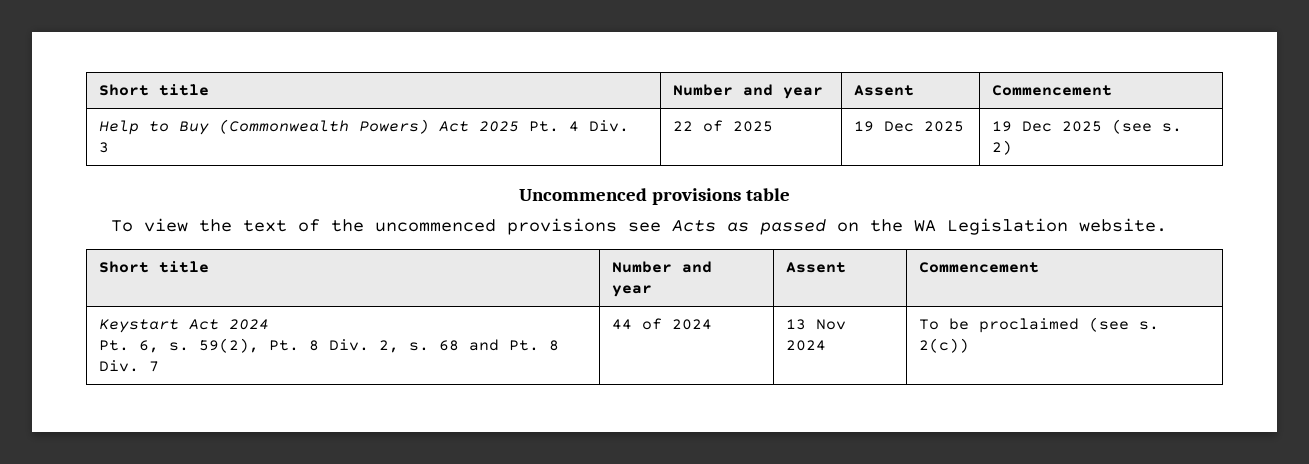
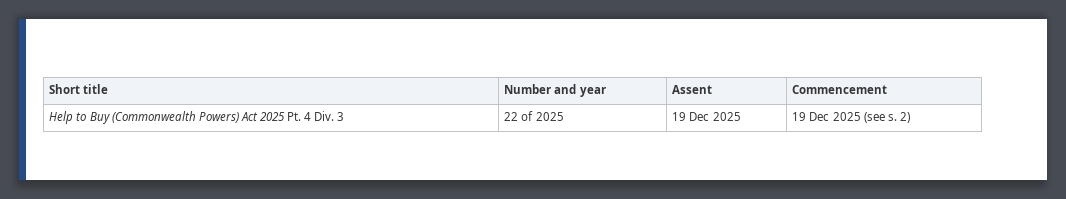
- Uncommenced provisions table
- To view the text of the uncommenced provisions see Acts as passed on the WA Legislation website.
- Short title | Number and year | Assent | Commencement
- Keystart Act 2024
- Pt. 6, s. 59(2), Pt. 8 Div. 2, s. 68 and Pt. 8 Div. 7 | 44 of 2024 | 13 Nov 2024 | To be proclaimed (see s. 2(c))

